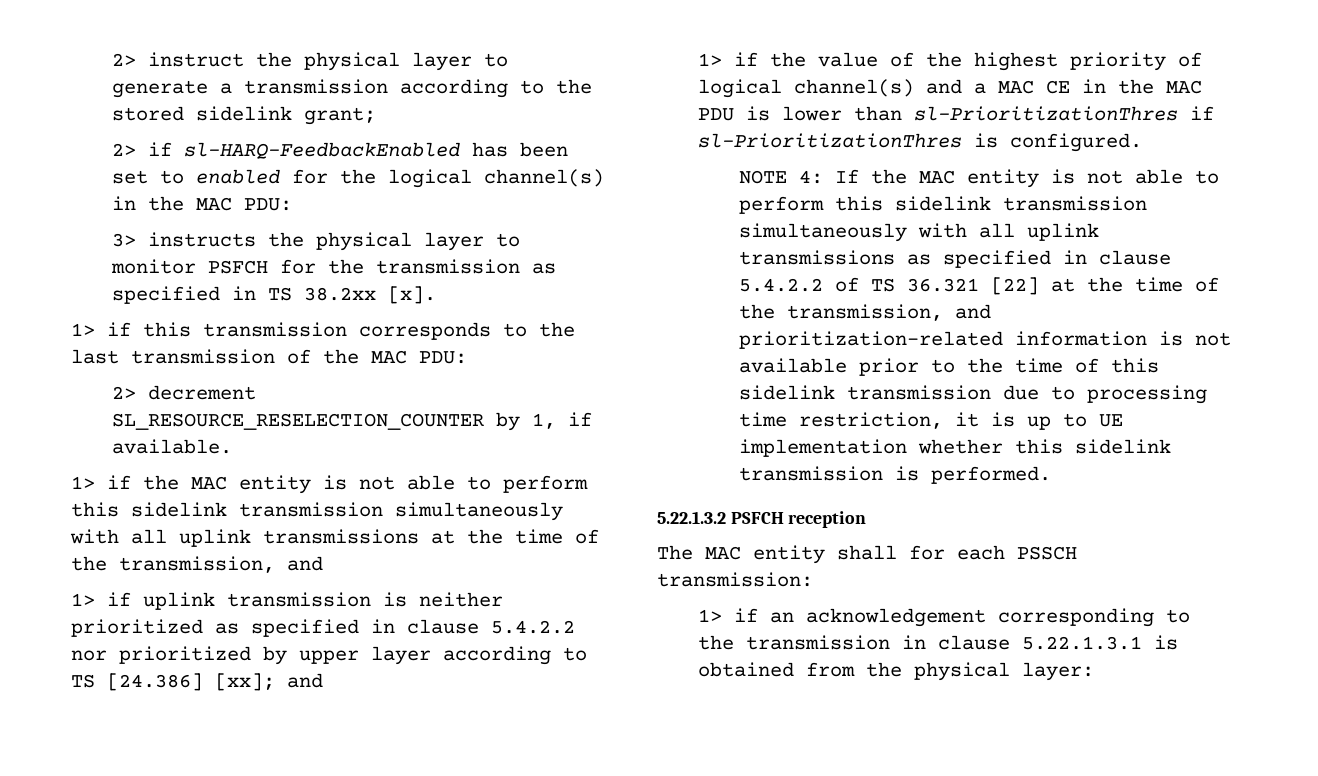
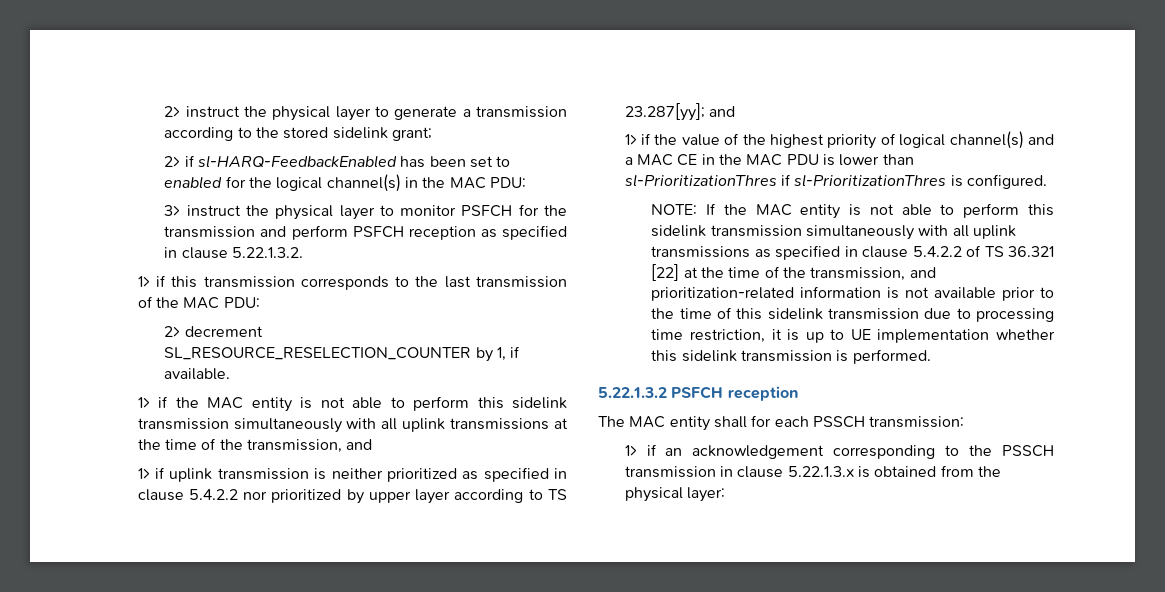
- 3> instructs the physical layer to monitor PSFCH for the transmission as specified in TS 38.2xx [x].
+ 3> instruct the physical layer to monitor PSFCH for the transmission and perform PSFCH reception as specified in clause 5.22.1.3.2.
- 1> if uplink transmission is neither prioritized as specified in clause 5.4.2.2 nor prioritized by upper layer according to TS [24.386] [xx]; and
+ 1> if uplink transmission is neither prioritized as specified in clause 5.4.2.2 nor prioritized by upper layer according to TS 23.287[yy]; and
- NOTE 4:
+ NOTE:
- 1> if an acknowledgement corresponding to the transmission in clause 5.22.1.3.1 is obtained from the physical layer:
+ 1> if an acknowledgement corresponding to the PSSCH transmission in clause 5.22.1.3.x is obtained from the physical layer:

